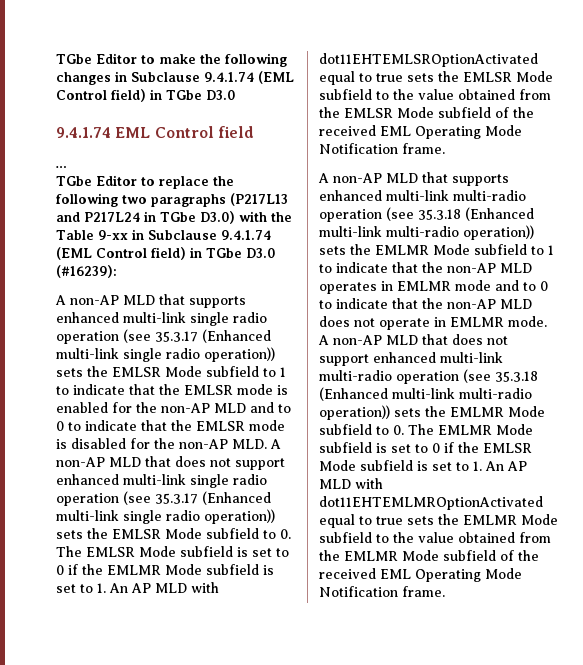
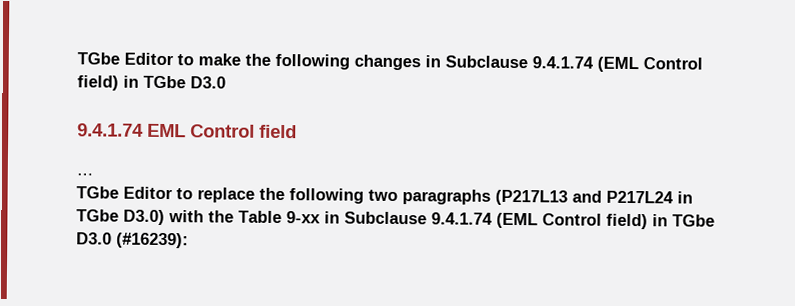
- A non-AP MLD that supports enhanced multi-link single radio operation (see 35.3.17 (Enhanced multi-link single radio operation)) sets the EMLSR Mode subfield to 1 to indicate that the EMLSR mode is enabled for the non-AP MLD and to 0 to indicate that the EMLSR mode is disabled for the non-AP MLD. A non-AP MLD that does not support enhanced multi-link single radio operation (see 35.3.17 (Enhanced multi-link single radio operation)) sets the EMLSR Mode subfield to 0. The EMLSR Mode subfield is set to 0 if the EMLMR Mode subfield is set to 1. An AP MLD with dot11EHTEMLSROptionActivated equal to true sets the EMLSR Mode subfield to the value obtained from the EMLSR Mode subfield of the received EML Operating Mode Notification frame.
- A non-AP MLD that supports enhanced multi-link multi-radio operation (see 35.3.18 (Enhanced multi-link multi-radio operation)) sets the EMLMR Mode subfield to 1 to indicate that the non-AP MLD operates in EMLMR mode and to 0 to indicate that the non-AP MLD does not operate in EMLMR mode. A non-AP MLD that does not support enhanced multi-link multi-radio operation (see 35.3.18 (Enhanced multi-link multi-radio operation)) sets the EMLMR Mode subfield to 0. The EMLMR Mode subfield is set to 0 if the EMLSR Mode subfield is set to 1. An AP MLD with dot11EHTEMLMROptionActivated equal to true sets the EMLMR Mode subfield to the value obtained from the EMLMR Mode subfield of the received EML Operating Mode Notification frame.

